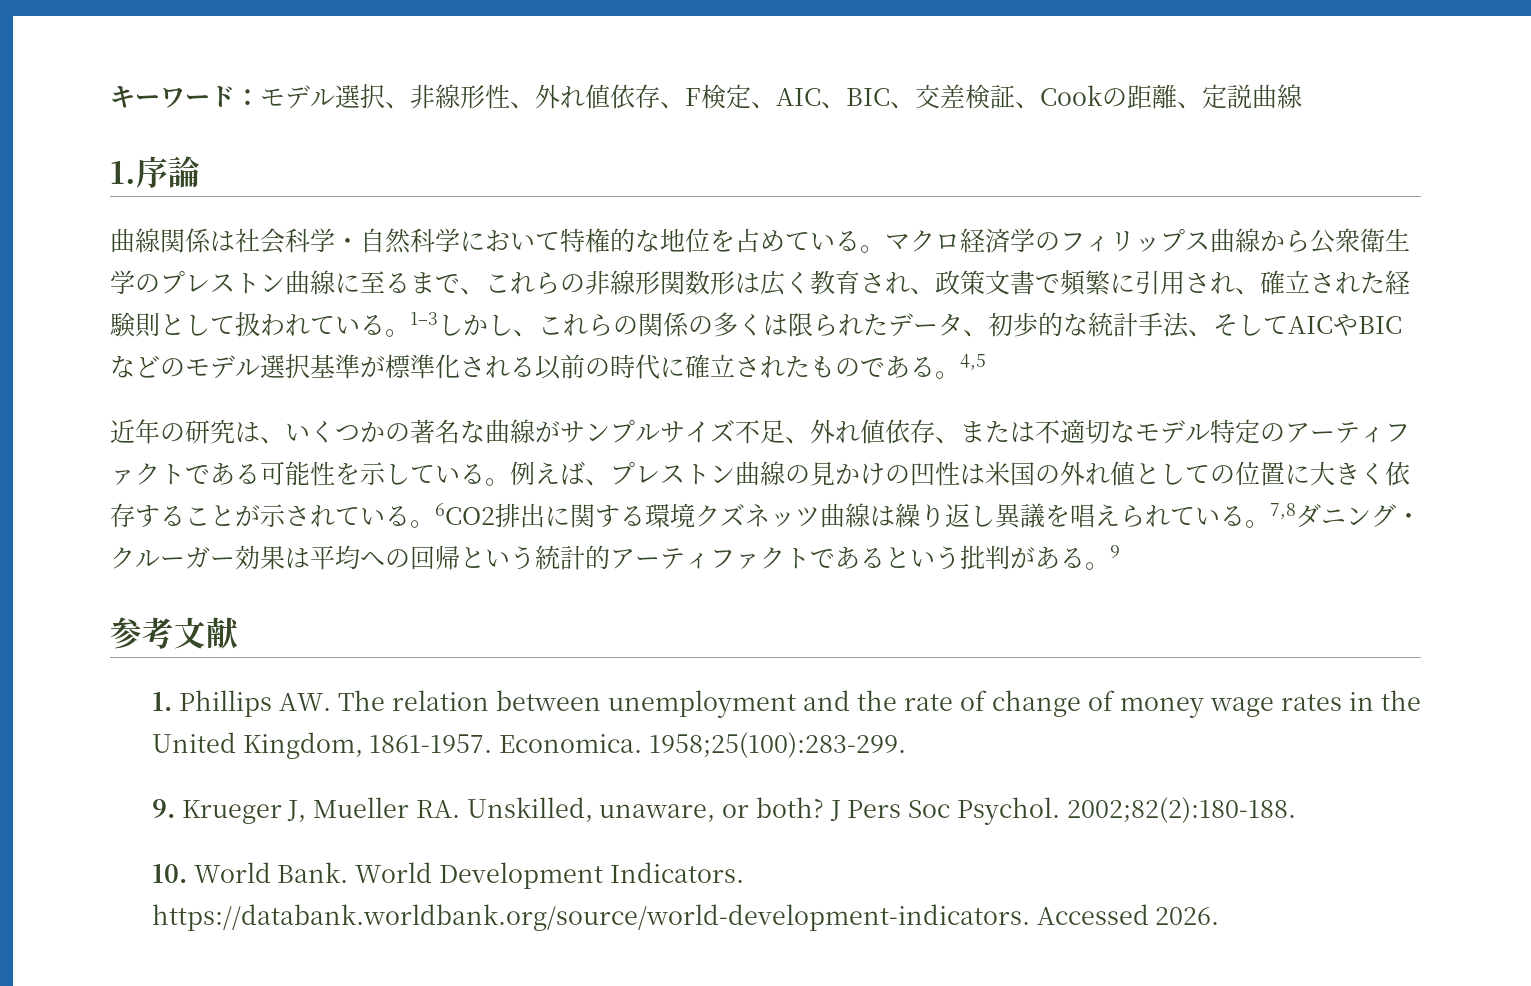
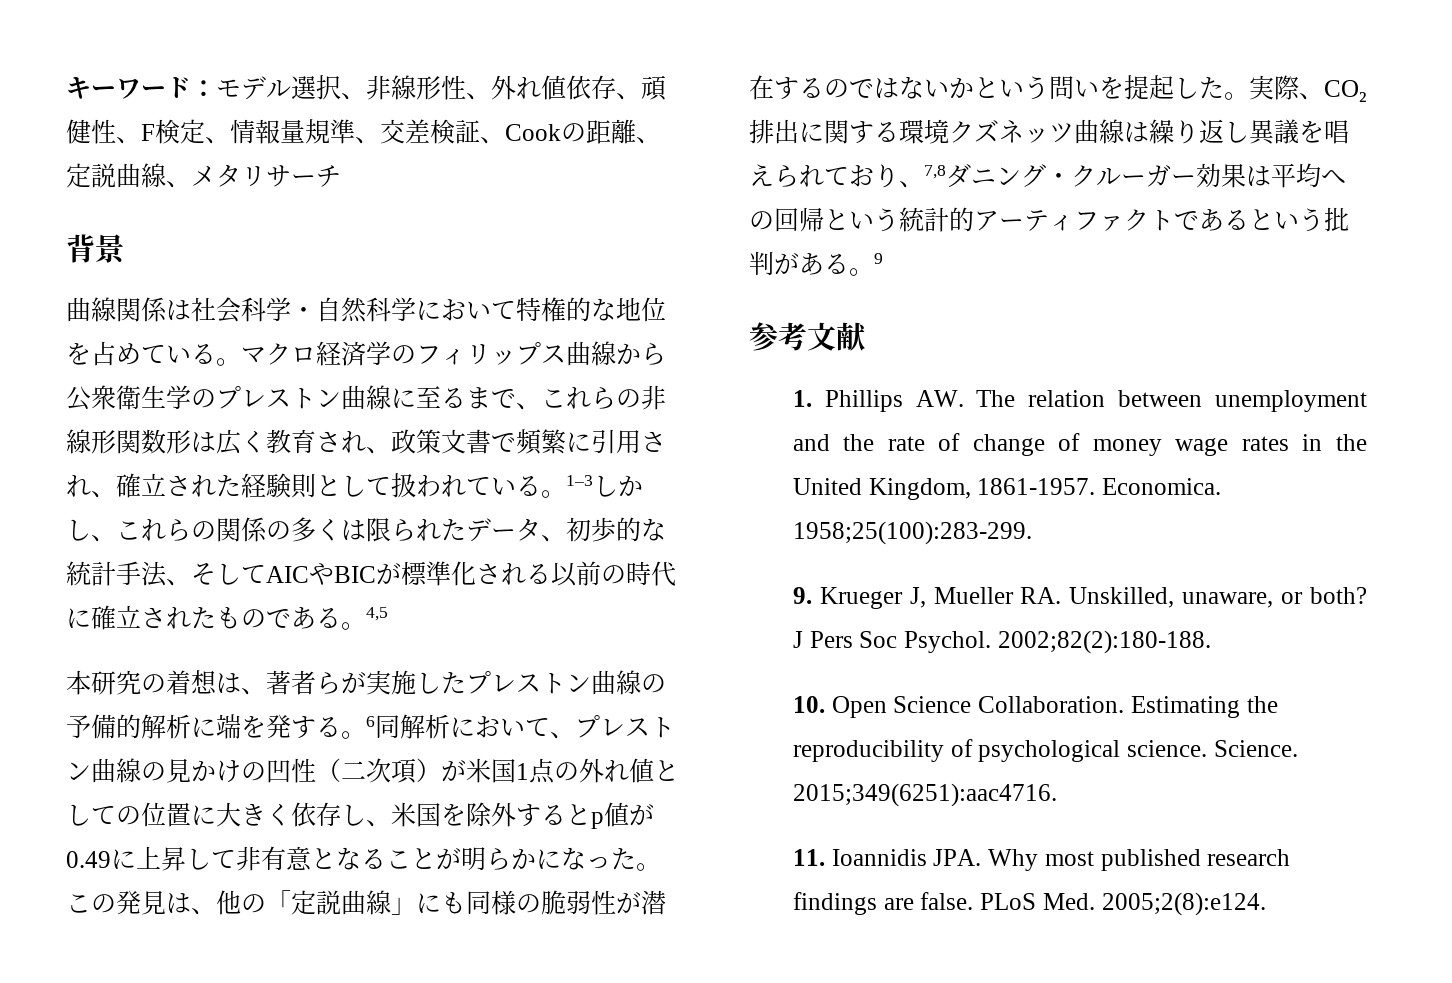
- キーワード：モデル選択、非線形性、外れ値依存、F検定、AIC、BIC、交差検証、Cookの距離、定説曲線
- 1.序論
+ キーワード：モデル選択、非線形性、外れ値依存、頑健性、F検定、情報量規準、交差検証、Cookの距離、定説曲線、メタリサーチ
+ 背景
- 1–3しかし、これらの関係の多くは限られたデータ、初歩的な統計手法、そしてAICやBICなどのモデル選択基準が標準化される以前の時代に確立されたものである。
+ 1–3しかし、これらの関係の多くは限られたデータ、初歩的な統計手法、そしてAICやBICが標準化される以前の時代に確立されたものである。
- 近年の研究は、いくつかの著名な曲線がサンプルサイズ不足、外れ値依存、または不適切なモデル特定のアーティファクトである可能性を示している。例えば、プレストン曲線の見かけの凹性は米国の外れ値としての位置に大きく依存することが示されている。6CO2排出に関する環境クズネッツ曲線は繰り返し異議を唱えられている。7,8ダニング・クルーガー効果は平均への回帰という統計的アーティファクトであるという批判がある。
+ 本研究の着想は、著者らが実施したプレストン曲線の予備的解析に端を発する。6同解析において、プレストン曲線の見かけの凹性（二次項）が米国1点の外れ値としての位置に大きく依存し、米国を除外するとp値が0.49に上昇して非有意となることが明らかになった。この発見は、他の「定説曲線」にも同様の脆弱性が潜在するのではないかという問いを提起した。実際、CO₂排出に関する環境クズネッツ曲線は繰り返し異議を唱えられており、7,8ダニング・クルーガー効果は平均への回帰という統計的アーティファクトであるという批判がある。
- 10. World Bank. World Development Indicators. https://databank.worldbank.org/source/world-development-indicators. Accessed 2026.
+ 10. Open Science Collaboration. Estimating the reproducibility of psychological science. Science. 2015;349(6251):aac4716.
+ 11. Ioannidis JPA. Why most published research findings are false. PLoS Med. 2005;2(8):e124.

